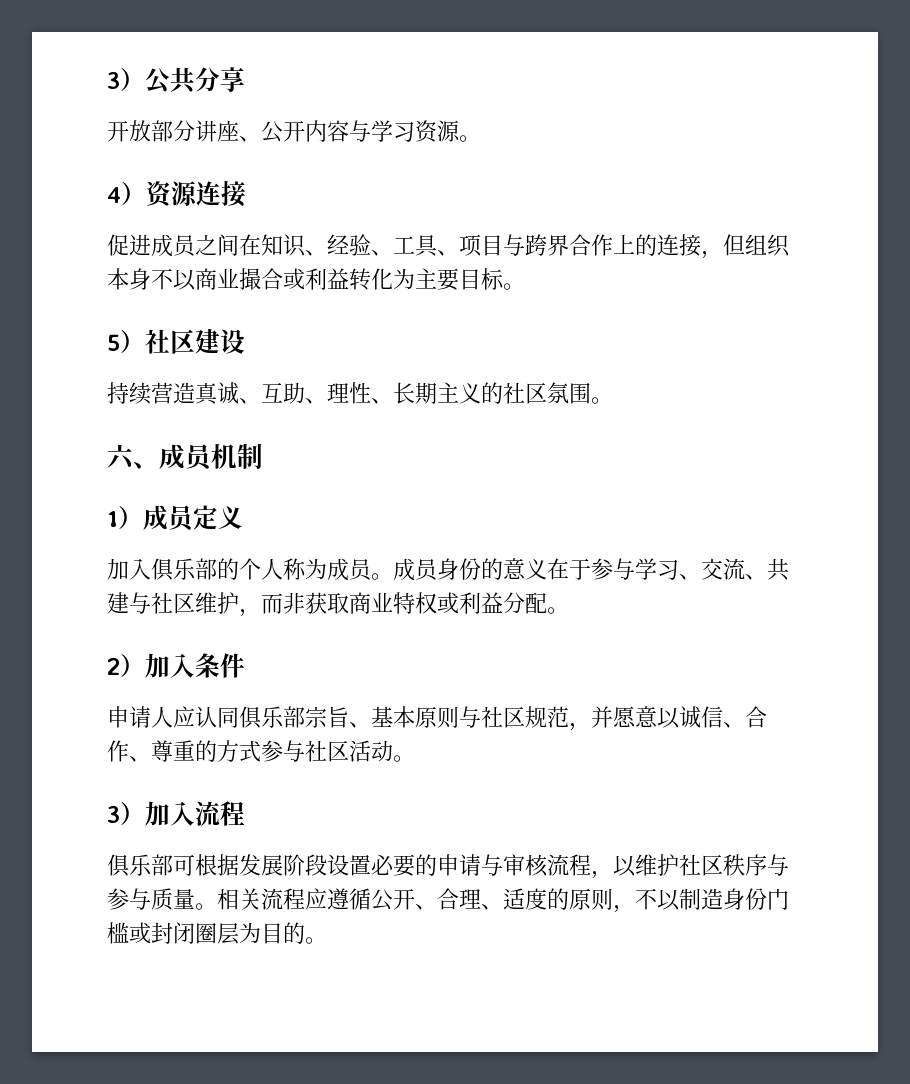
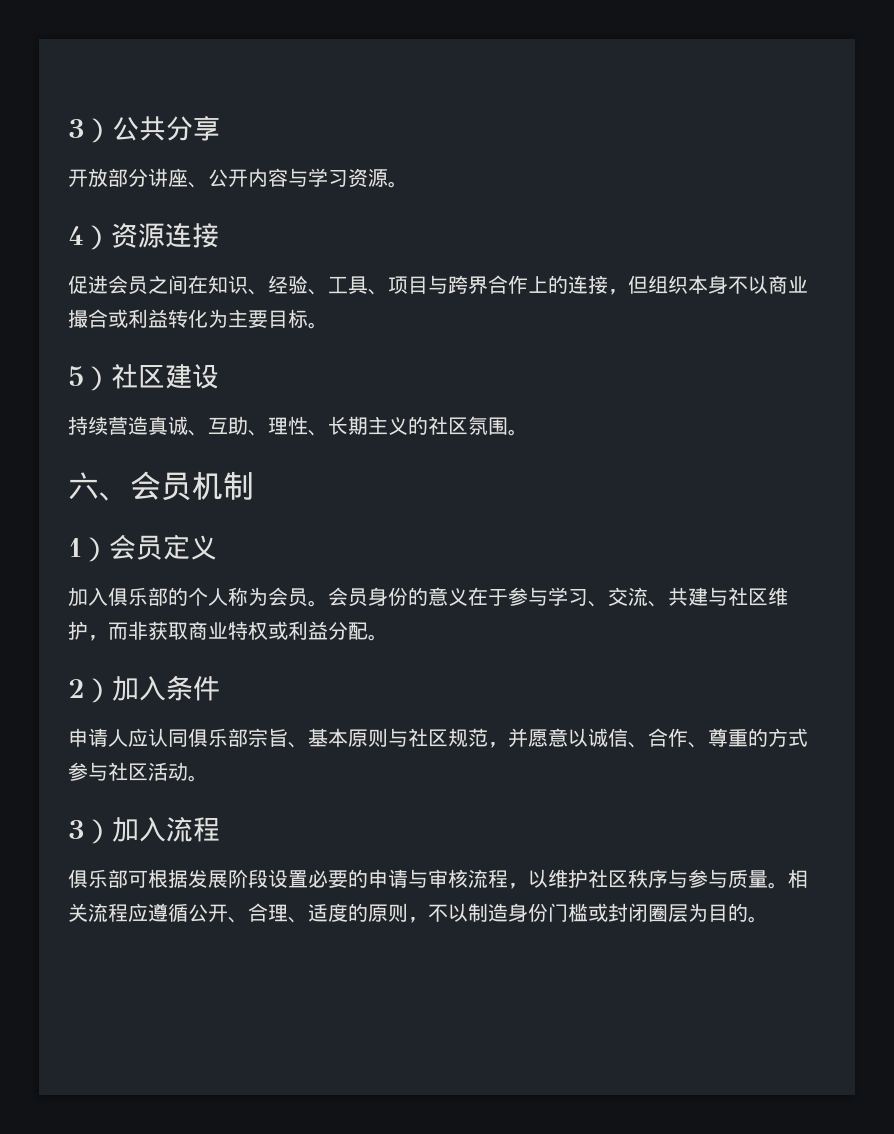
- 促进成员之间在知识、经验、工具、项目与跨界合作上的连接，但组织本身不以商业撮合或利益转化为主要目标。
+ 促进会员之间在知识、经验、工具、项目与跨界合作上的连接，但组织本身不以商业撮合或利益转化为主要目标。
- 六、成员机制
+ 六、会员机制
- 1）成员定义
+ 1）会员定义
- 加入俱乐部的个人称为成员。成员身份的意义在于参与学习、交流、共建与社区维护，而非获取商业特权或利益分配。
+ 加入俱乐部的个人称为会员。会员身份的意义在于参与学习、交流、共建与社区维护，而非获取商业特权或利益分配。

